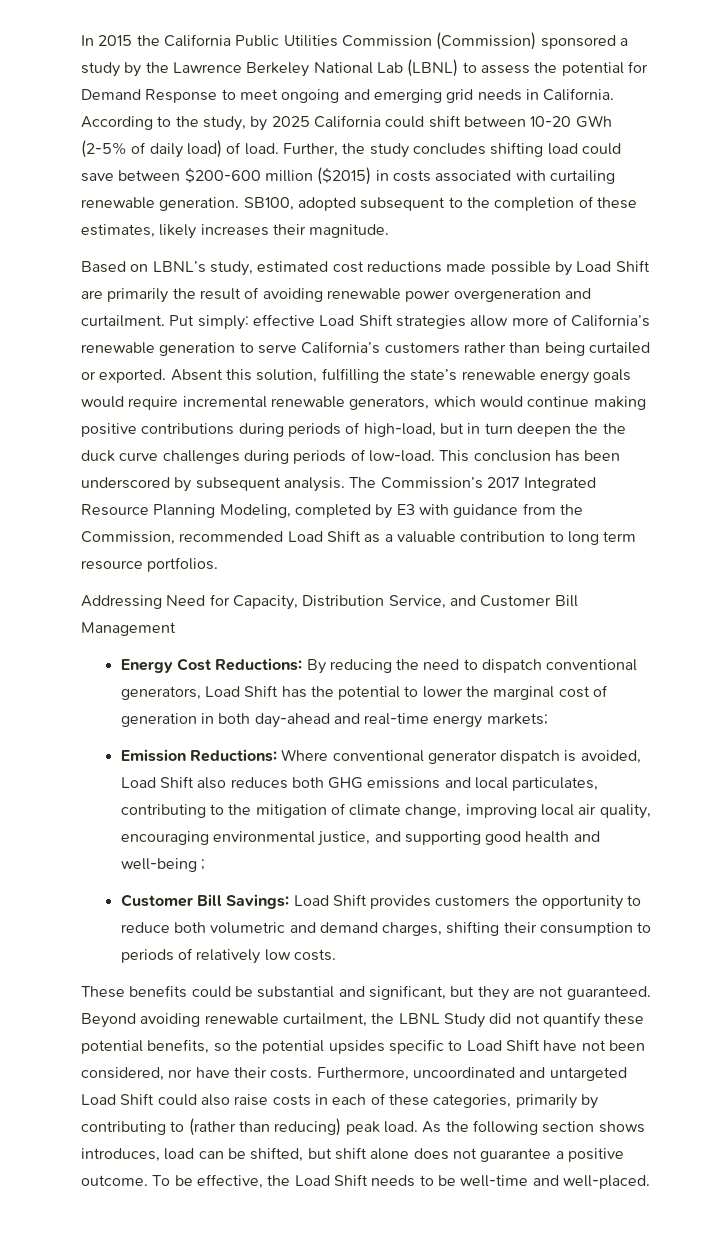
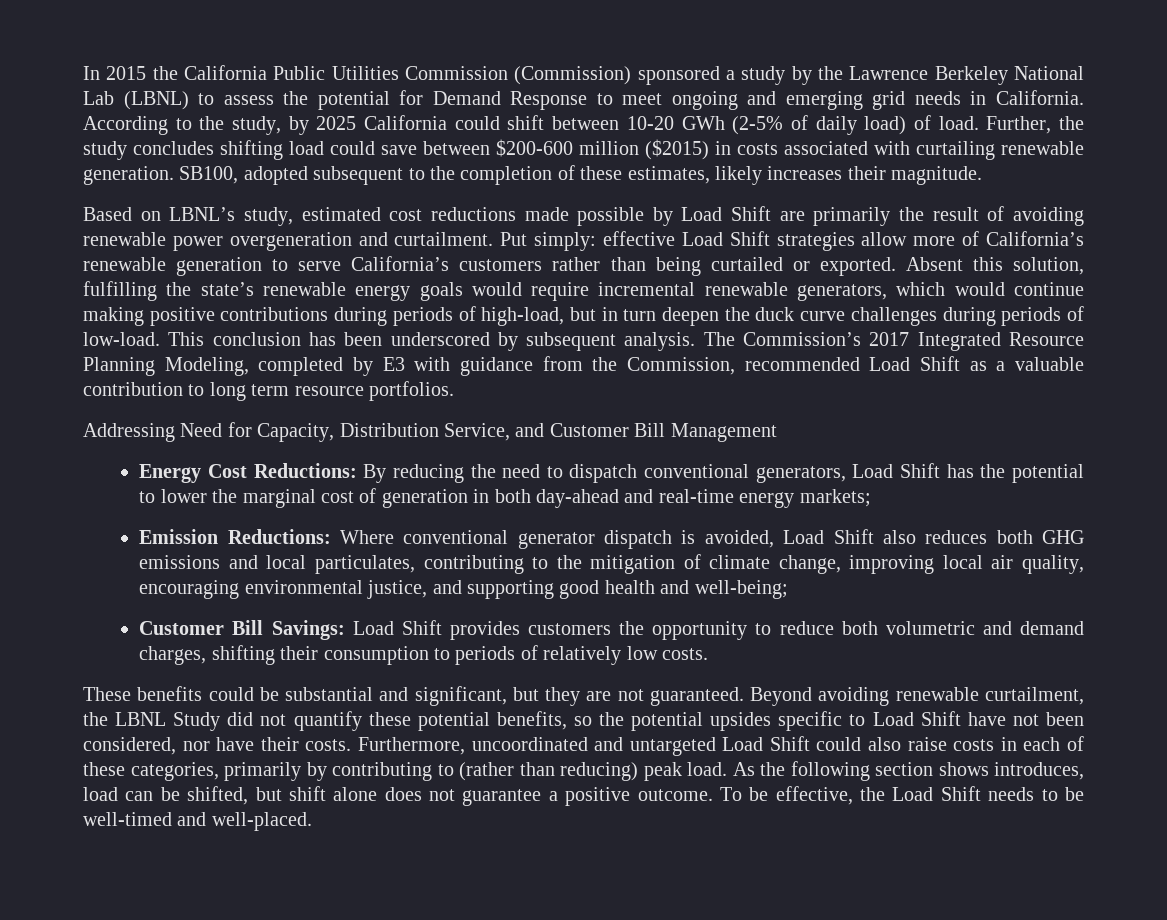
- Absent this solution, fulfilling the state’s renewable energy goals would require incremental renewable generators, which would continue making positive contributions during periods of high-load, but in turn deepen the the duck curve challenges during periods of low-load.
+ Absent this solution, fulfilling the state’s renewable energy goals would require incremental renewable generators, which would continue making positive contributions during periods of high-load, but in turn deepen the duck curve challenges during periods of low-load.
- Emission Reductions: Where conventional generator dispatch is avoided, Load Shift also reduces both GHG emissions and local particulates, contributing to the mitigation of climate change, improving local air quality, encouraging environmental justice, and supporting good health and well-being ;
+ Emission Reductions: Where conventional generator dispatch is avoided, Load Shift also reduces both GHG emissions and local particulates, contributing to the mitigation of climate change, improving local air quality, encouraging environmental justice, and supporting good health and well-being;
- To be effective, the Load Shift needs to be well-time and well-placed.
+ To be effective, the Load Shift needs to be well-timed and well-placed.

